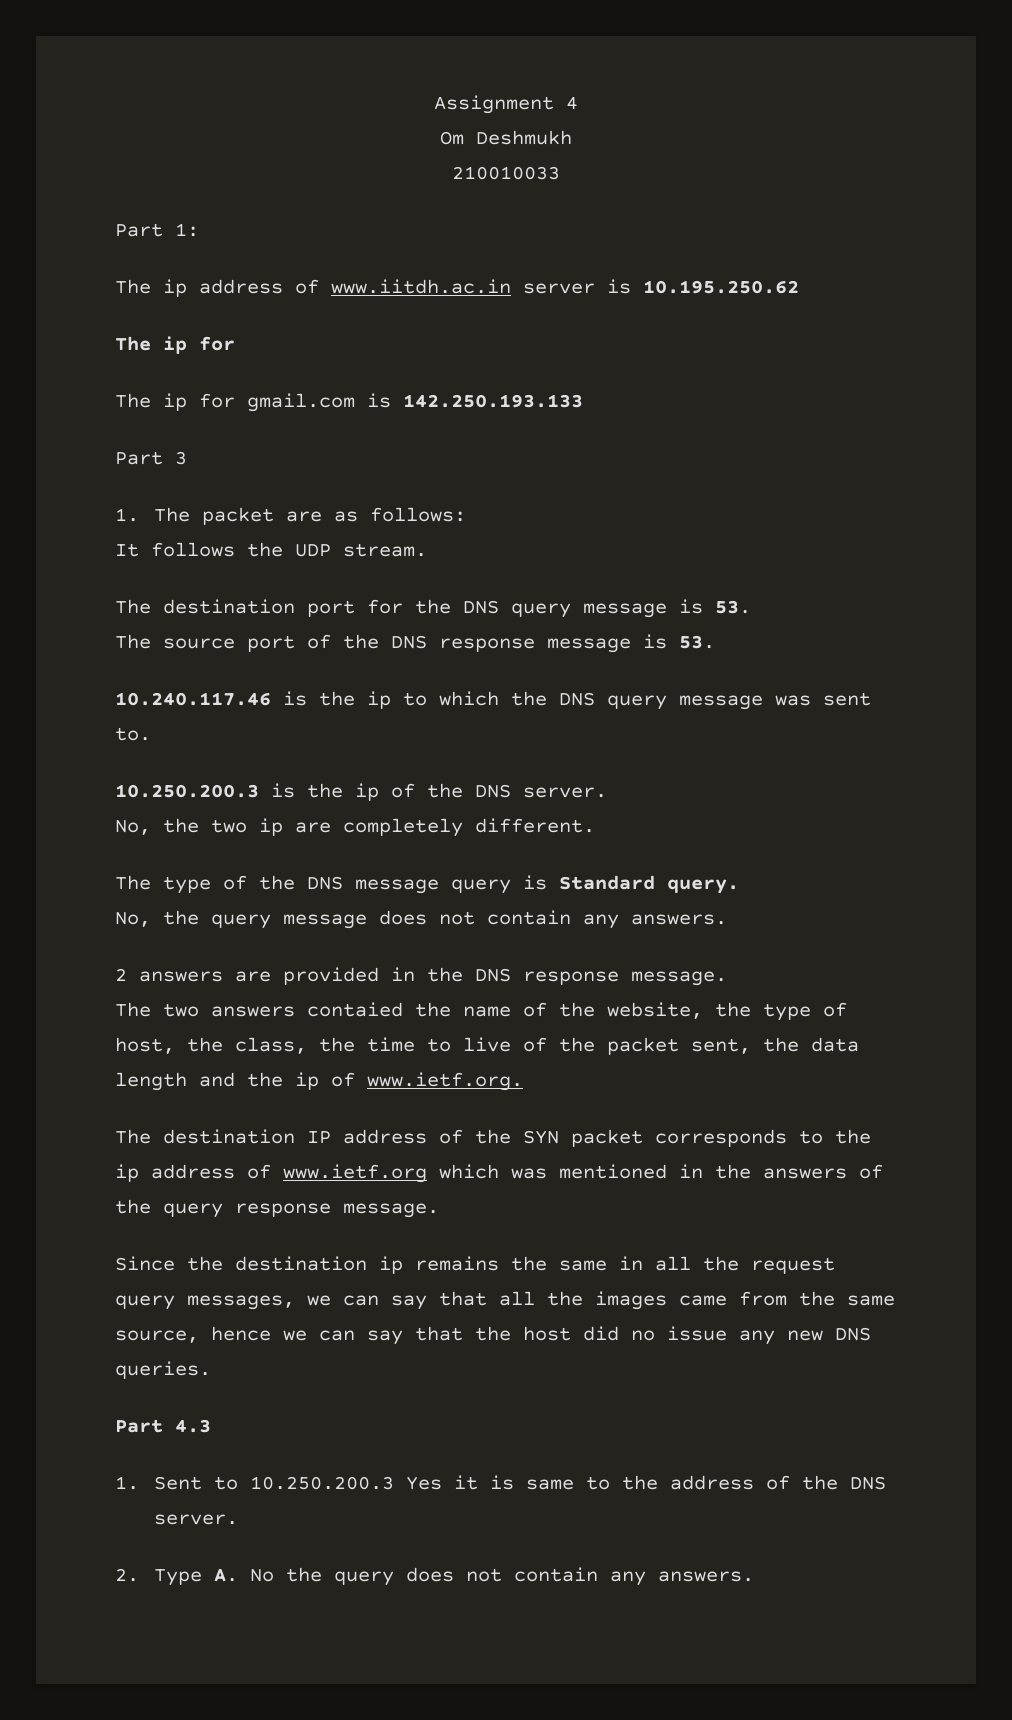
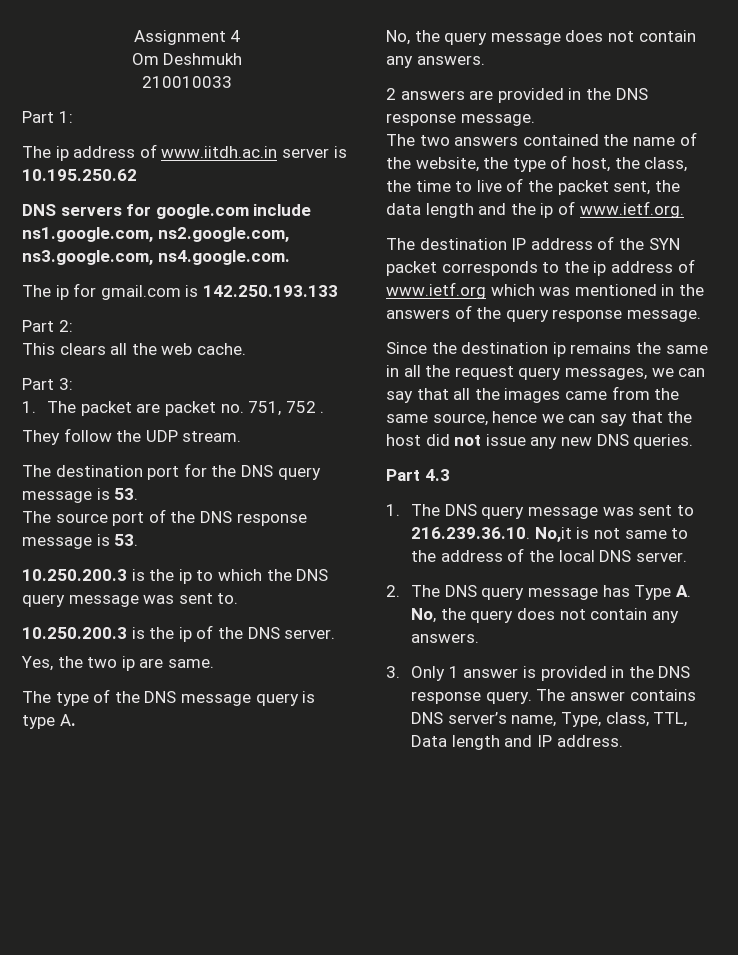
  The ip address of www.iitdh.ac.in server is 10.195.250.62
- The ip for
+ DNS servers for google.com include ns1.google.com, ns2.google.com, ns3.google.com, ns4.google.com.
- Part 3
- 1. The packet are as follows:
- It follows the UDP stream.
+ Part 2:
+ This clears all the web cache.
+ Part 3:
+ 1. The packet are packet no. 751, 752 .
+ They follow the UDP stream.
- 10.240.117.46 is the ip to which the DNS query message was sent to.
+ 10.250.200.3 is the ip to which the DNS query message was sent to.
- No, the two ip are completely different.
+ Yes, the two ip are same.
- The type of the DNS message query is Standard query.
+ The type of the DNS message query is type A.
- The two answers contaied the name of the website, the type of host, the class, the time to live of the packet sent, the data length and the ip of www.ietf.org.
+ The two answers contained the name of the website, the type of host, the class, the time to live of the packet sent, the data length and the ip of www.ietf.org.
- Since the destination ip remains the same in all the request query messages, we can say that all the images came from the same source, hence we can say that the host did no issue any new DNS queries.
+ Since the destination ip remains the same in all the request query messages, we can say that all the images came from the same source, hence we can say that the host did not issue any new DNS queries.
- 1. Sent to 10.250.200.3 Yes it is same to the address of the DNS server.
+ 1. The DNS query message was sent to 216.239.36.10. No,it is not same to the address of the local DNS server.
- 2. Type A. No the query does not contain any answers.
+ 2. The DNS query message has Type A. No, the query does not contain any answers.
+ 3. Only 1 answer is provided in the DNS response query. The answer contains DNS server’s name, Type, class, TTL, Data length and IP address.

